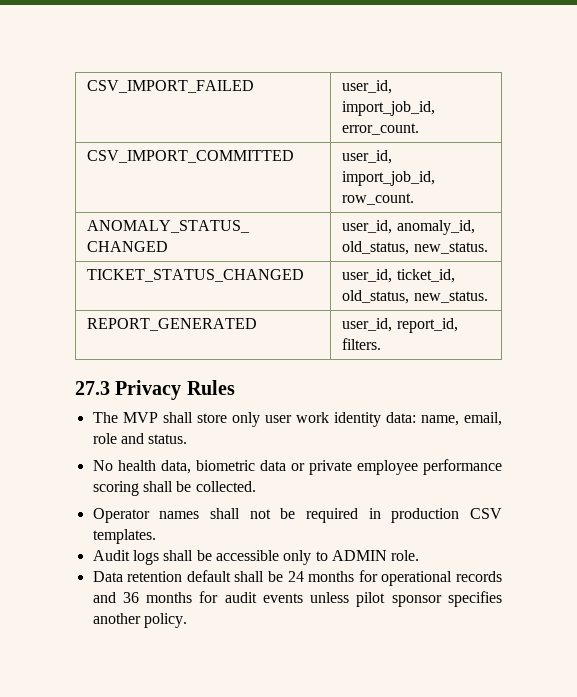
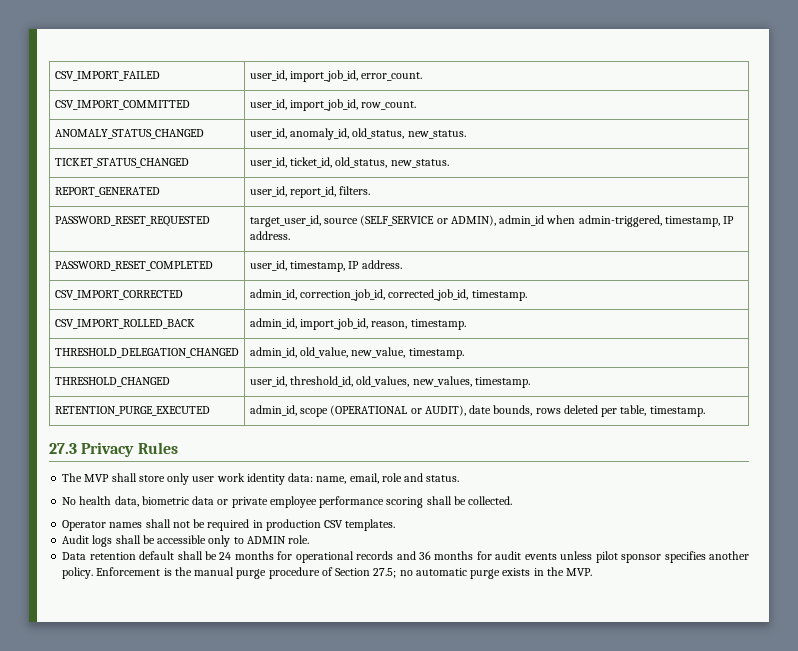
+ PASSWORD_RESET_REQUESTED | target_user_id, source (SELF_SERVICE or ADMIN), admin_id when admin-triggered, timestamp, IP address.
+ PASSWORD_RESET_COMPLETED | user_id, timestamp, IP address.
+ CSV_IMPORT_CORRECTED | admin_id, correction_job_id, corrected_job_id, timestamp.
+ CSV_IMPORT_ROLLED_BACK | admin_id, import_job_id, reason, timestamp.
+ THRESHOLD_DELEGATION_CHANGED | admin_id, old_value, new_value, timestamp.
+ THRESHOLD_CHANGED | user_id, threshold_id, old_values, new_values, timestamp.
+ RETENTION_PURGE_EXECUTED | admin_id, scope (OPERATIONAL or AUDIT), date bounds, rows deleted per table, timestamp.
+ Enforcement is the manual purge procedure of Section 27.5; no automatic purge exists in the MVP.

